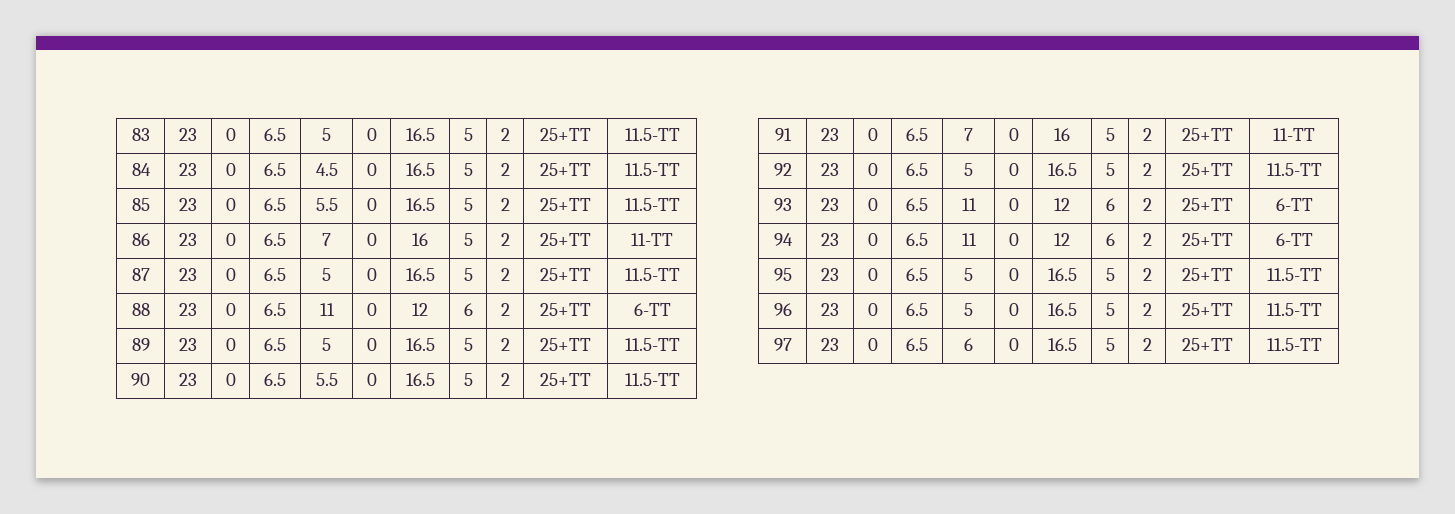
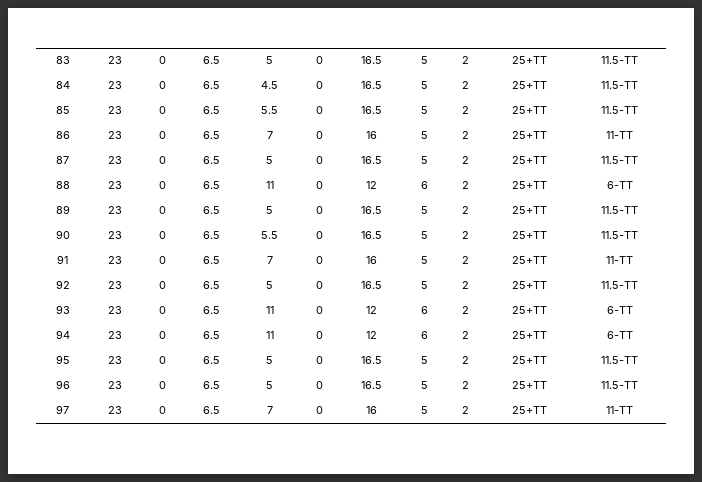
- 97 | 23 | 0 | 6.5 | 6 | 0 | 16.5 | 5 | 2 | 25+TT | 11.5-TT
+ 97 | 23 | 0 | 6.5 | 7 | 0 | 16 | 5 | 2 | 25+TT | 11-TT

